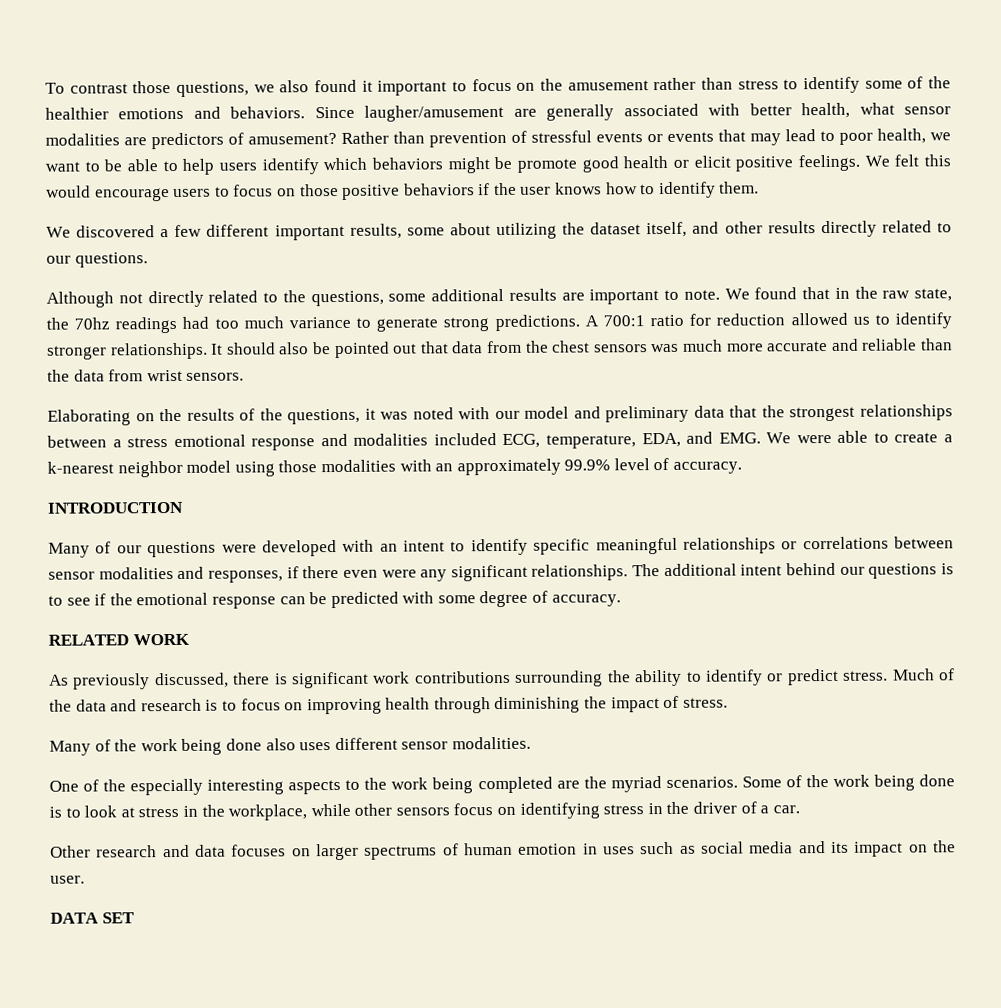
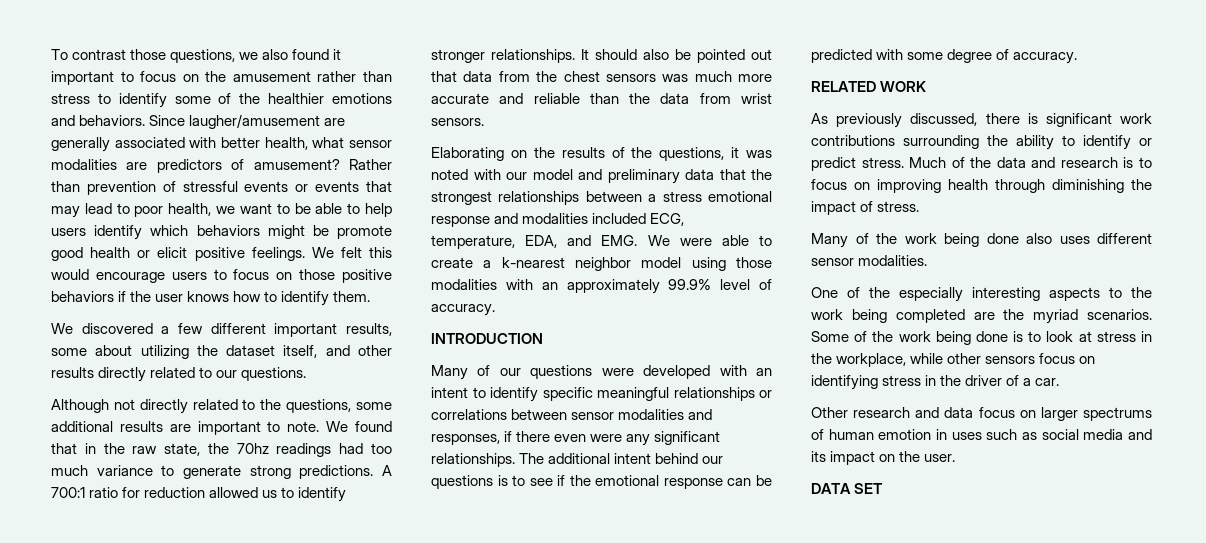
- Other research and data focuses on larger spectrums of human emotion in uses such as social media and its impact on the user.
+ Other research and data focus on larger spectrums of human emotion in uses such as social media and its impact on the user.

